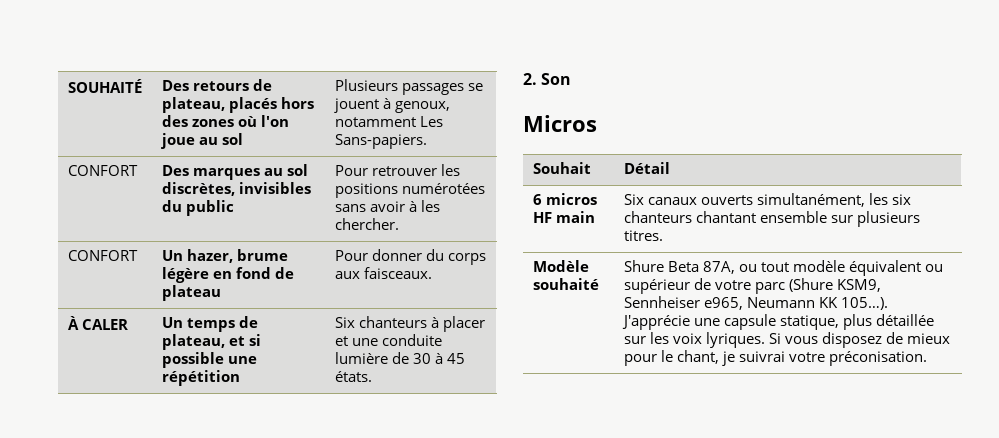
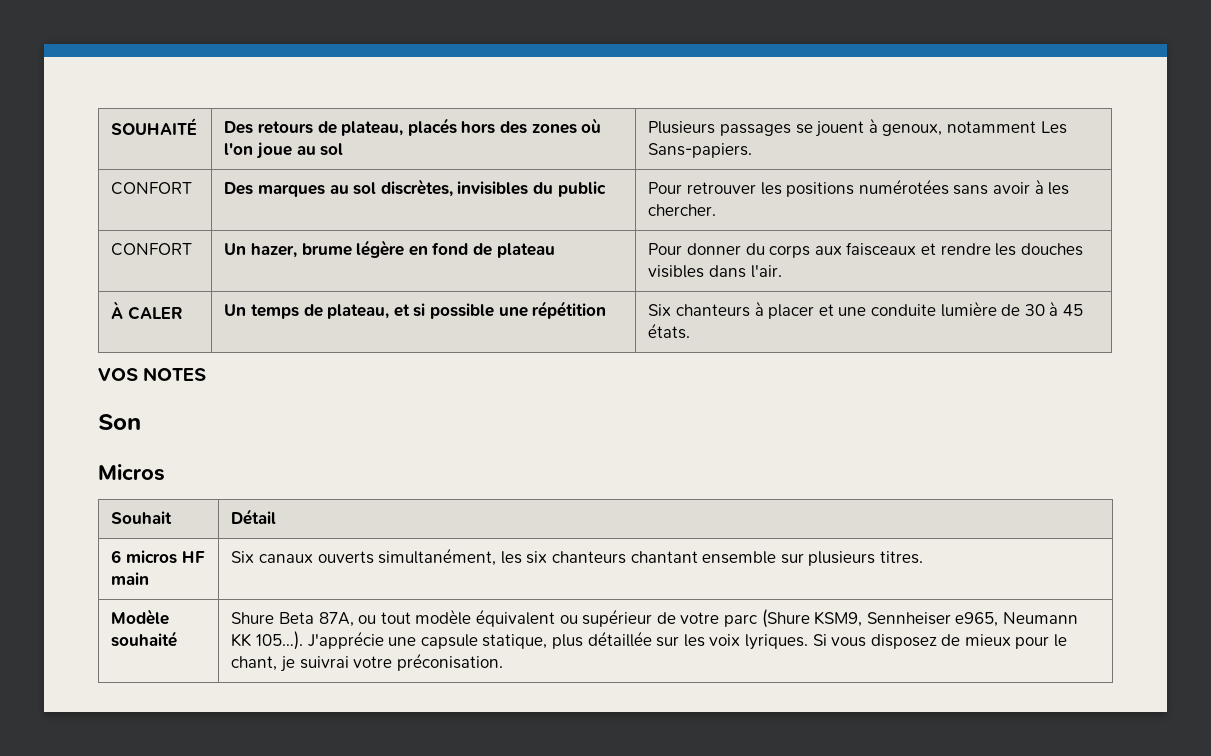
- CONFORT | Un hazer, brume légère en fond de plateau | Pour donner du corps aux faisceaux.
+ CONFORT | Un hazer, brume légère en fond de plateau | Pour donner du corps aux faisceaux et rendre les douches visibles dans l'air.
- 2. Son
+ VOS NOTES
+ Son

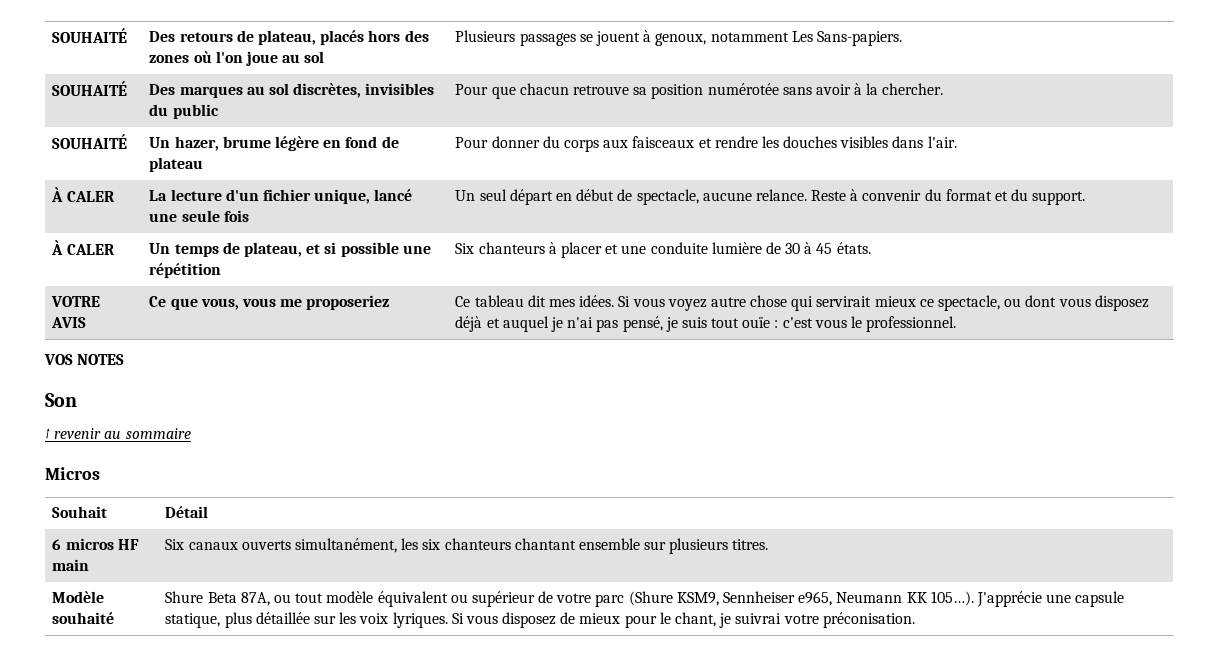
- CONFORT | Des marques au sol discrètes, invisibles du public | Pour retrouver les positions numérotées sans avoir à les chercher.
+ SOUHAITÉ | Des marques au sol discrètes, invisibles du public | Pour que chacun retrouve sa position numérotée sans avoir à la chercher.
- CONFORT | Un hazer, brume légère en fond de plateau | Pour donner du corps aux faisceaux et rendre les douches visibles dans l'air.
+ SOUHAITÉ | Un hazer, brume légère en fond de plateau | Pour donner du corps aux faisceaux et rendre les douches visibles dans l'air.
+ À CALER | La lecture d'un fichier unique, lancé une seule fois | Un seul départ en début de spectacle, aucune relance. Reste à convenir du format et du support.
+ VOTRE AVIS | Ce que vous, vous me proposeriez | Ce tableau dit mes idées. Si vous voyez autre chose qui servirait mieux ce spectacle, ou dont vous disposez déjà et auquel je n'ai pas pensé, je suis tout ouïe : c'est vous le professionnel.
+ ↑ revenir au sommaire

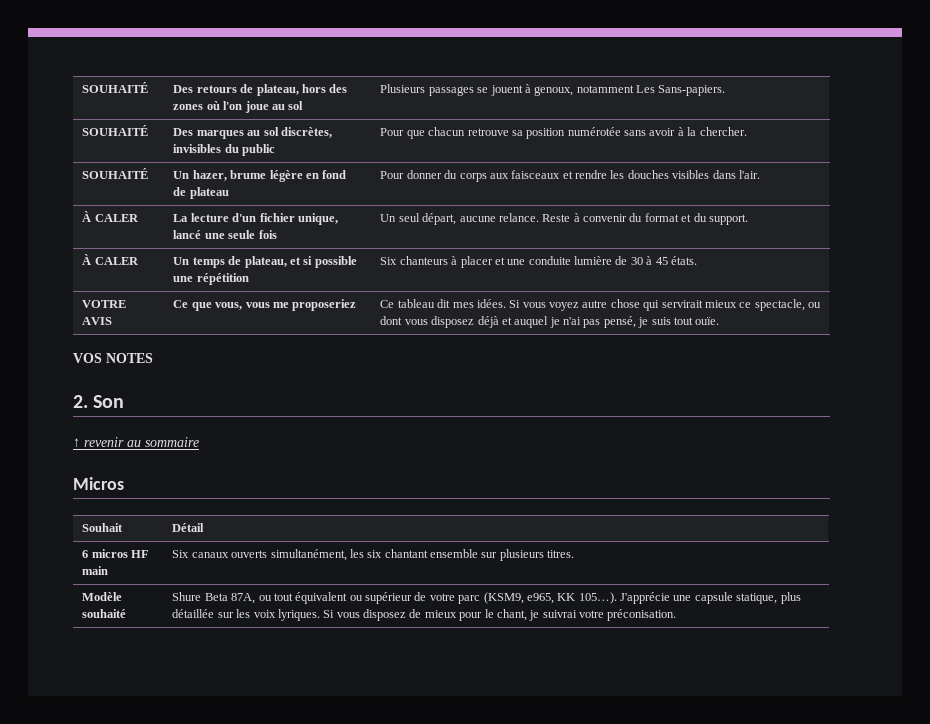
- SOUHAITÉ | Des retours de plateau, placés hors des zones où l'on joue au sol | Plusieurs passages se jouent à genoux, notamment Les Sans-papiers.
+ SOUHAITÉ | Des retours de plateau, hors des zones où l'on joue au sol | Plusieurs passages se jouent à genoux, notamment Les Sans-papiers.
- À CALER | La lecture d'un fichier unique, lancé une seule fois | Un seul départ en début de spectacle, aucune relance. Reste à convenir du format et du support.
+ À CALER | La lecture d'un fichier unique, lancé une seule fois | Un seul départ, aucune relance. Reste à convenir du format et du support.
- Si vous voyez autre chose qui servirait mieux ce spectacle, ou dont vous disposez déjà et auquel je n'ai pas pensé, je suis tout ouïe : c'est vous le professionnel.
+ Si vous voyez autre chose qui servirait mieux ce spectacle, ou dont vous disposez déjà et auquel je n'ai pas pensé, je suis tout ouïe.
- Son
+ 2. Son
- 6 micros HF main | Six canaux ouverts simultanément, les six chanteurs chantant ensemble sur plusieurs titres.
+ 6 micros HF main | Six canaux ouverts simultanément, les six chantant ensemble sur plusieurs titres.
- Shure Beta 87A, ou tout modèle équivalent ou supérieur de votre parc (Shure KSM9, Sennheiser e965, Neumann KK 105…).
+ Shure Beta 87A, ou tout équivalent ou supérieur de votre parc (KSM9, e965, KK 105…).

